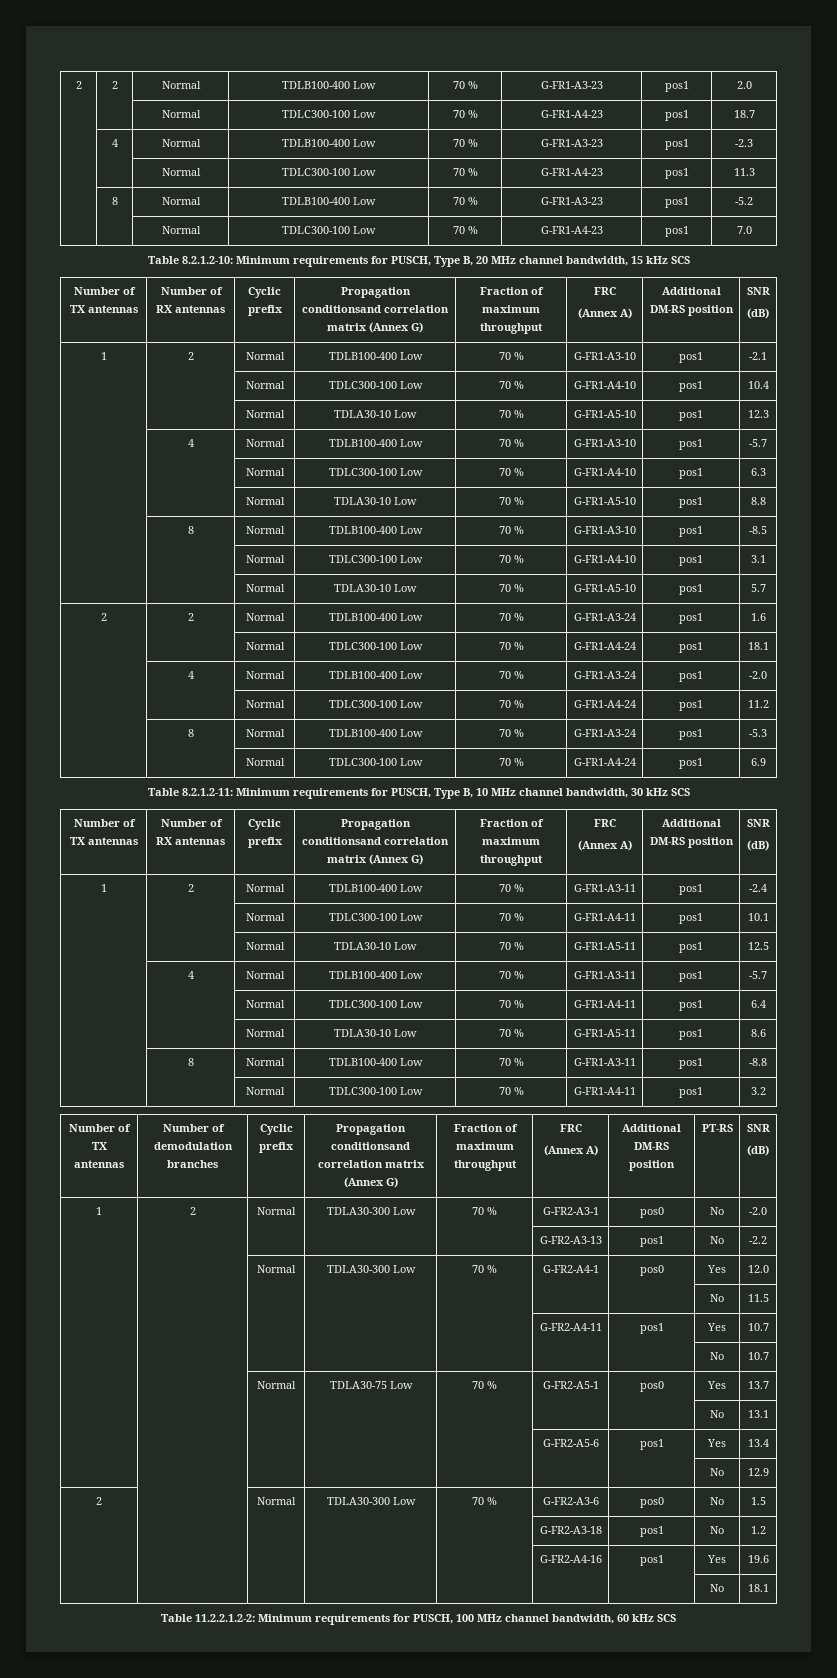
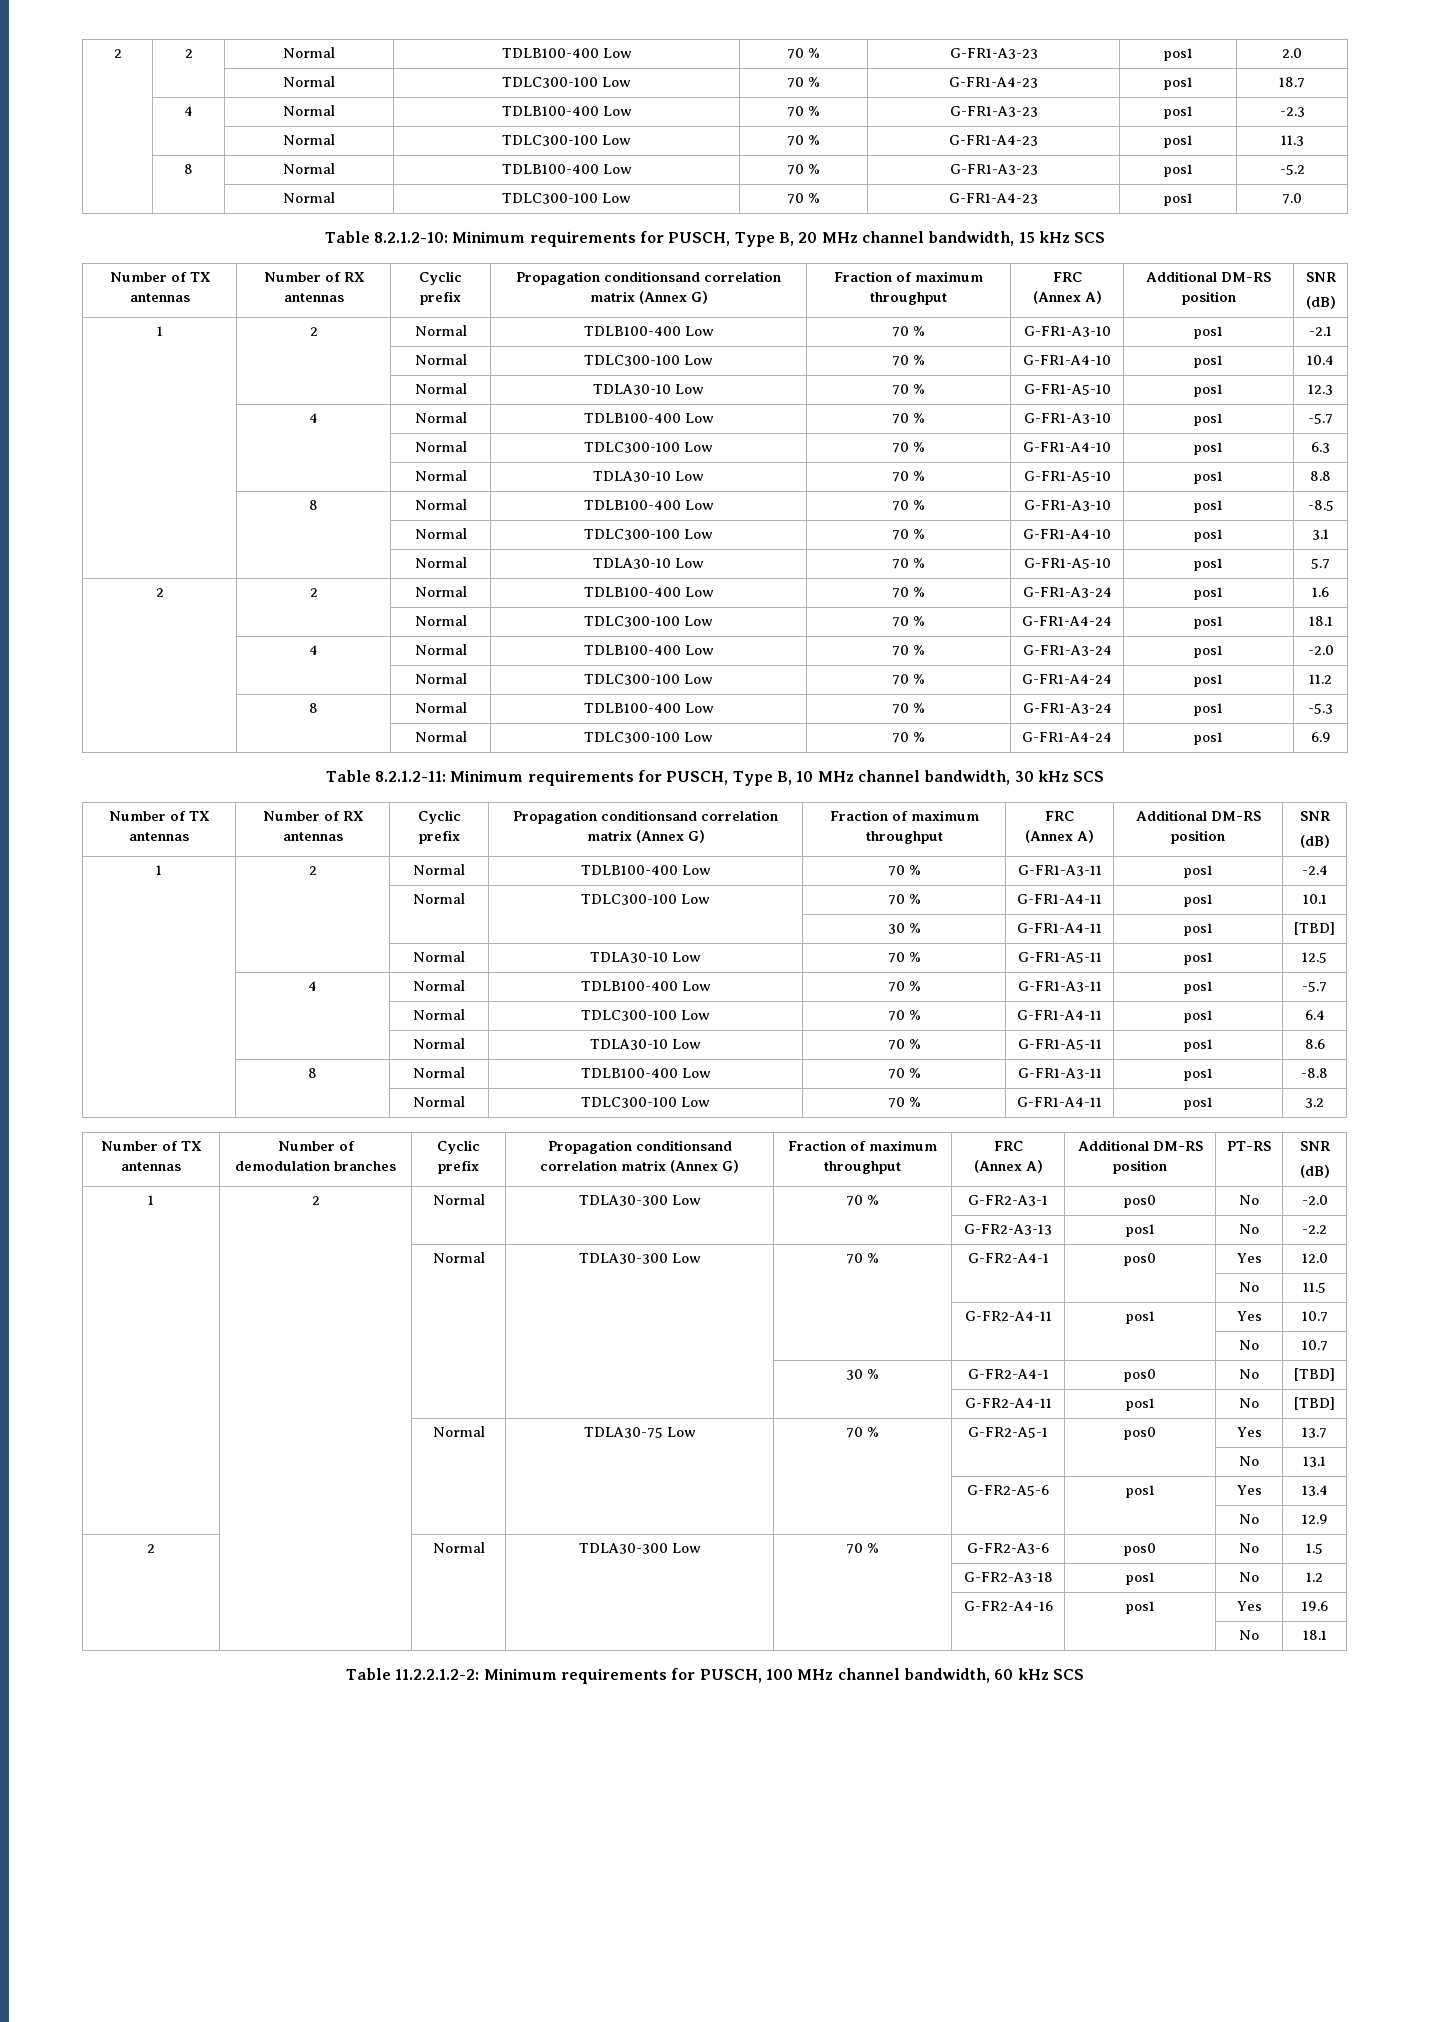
+ | | | | 30 % | G-FR1-A4-11 | pos1 | [TBD]
+ | | | | 30 % | G-FR2-A4-1 | pos0 | No | [TBD]
+ | | | | | G-FR2-A4-11 | pos1 | No | [TBD]

